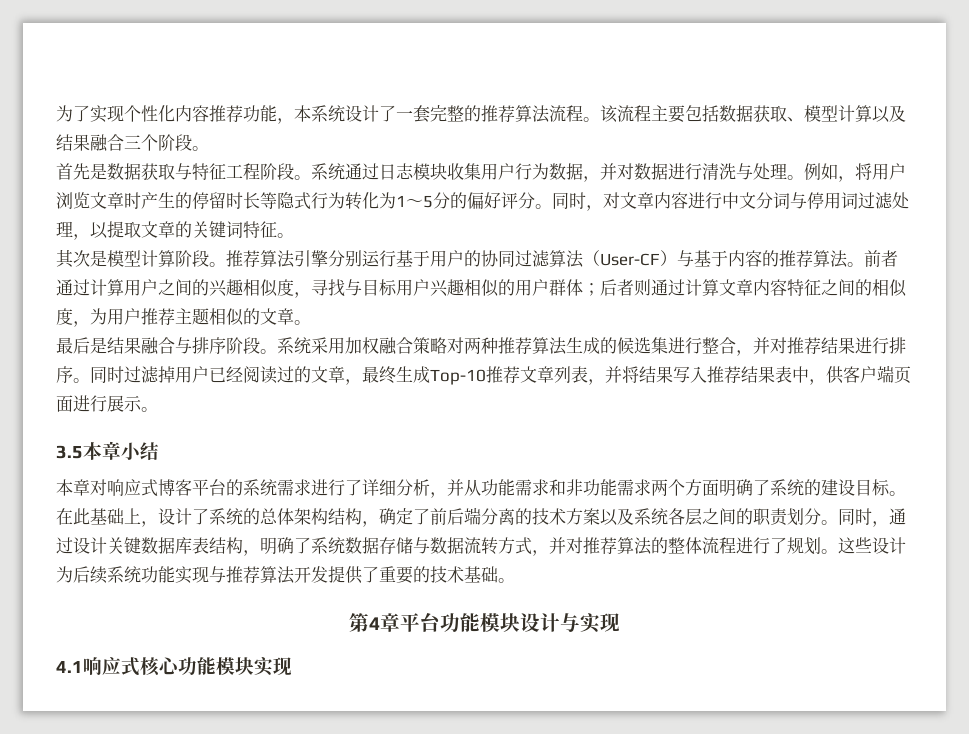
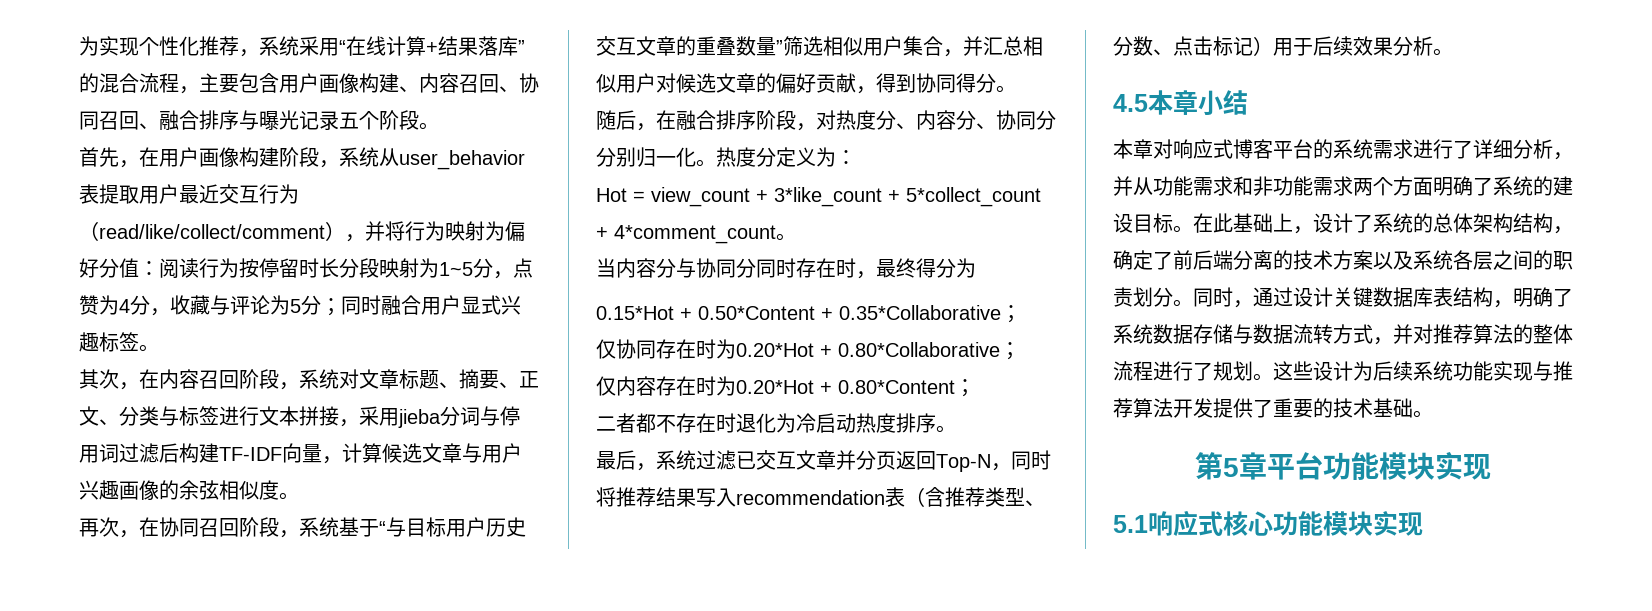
- 为了实现个性化内容推荐功能，本系统设计了一套完整的推荐算法流程。该流程主要包括数据获取、模型计算以及结果融合三个阶段。
- 首先是数据获取与特征工程阶段。系统通过日志模块收集用户行为数据，并对数据进行清洗与处理。例如，将用户浏览文章时产生的停留时长等隐式行为转化为1～5分的偏好评分。同时，对文章内容进行中文分词与停用词过滤处理，以提取文章的关键词特征。
- 其次是模型计算阶段。推荐算法引擎分别运行基于用户的协同过滤算法（User-CF）与基于内容的推荐算法。前者通过计算用户之间的兴趣相似度，寻找与目标用户兴趣相似的用户群体；后者则通过计算文章内容特征之间的相似度，为用户推荐主题相似的文章。
- 最后是结果融合与排序阶段。系统采用加权融合策略对两种推荐算法生成的候选集进行整合，并对推荐结果进行排序。同时过滤掉用户已经阅读过的文章，最终生成Top-10推荐文章列表，并将结果写入推荐结果表中，供客户端页面进行展示。
- 3.5本章小结
+ 为实现个性化推荐，系统采用“在线计算+结果落库”的混合流程，主要包含用户画像构建、内容召回、协同召回、融合排序与曝光记录五个阶段。
+ 首先，在用户画像构建阶段，系统从user_behavior表提取用户最近交互行为（read/like/collect/comment），并将行为映射为偏好分值：阅读行为按停留时长分段映射为1~5分，点赞为4分，收藏与评论为5分；同时融合用户显式兴趣标签。
+ 其次，在内容召回阶段，系统对文章标题、摘要、正文、分类与标签进行文本拼接，采用jieba分词与停用词过滤后构建TF-IDF向量，计算候选文章与用户兴趣画像的余弦相似度。
+ 再次，在协同召回阶段，系统基于“与目标用户历史交互文章的重叠数量”筛选相似用户集合，并汇总相似用户对候选文章的偏好贡献，得到协同得分。
+ 随后，在融合排序阶段，对热度分、内容分、协同分分别归一化。热度分定义为：
+ Hot = view_count + 3*like_count + 5*collect_count + 4*comment_count。
+ 当内容分与协同分同时存在时，最终得分为
+ 0.15*Hot + 0.50*Content + 0.35*Collaborative；
+ 仅协同存在时为0.20*Hot + 0.80*Collaborative；
+ 仅内容存在时为0.20*Hot + 0.80*Content；
+ 二者都不存在时退化为冷启动热度排序。
+ 最后，系统过滤已交互文章并分页返回Top-N，同时将推荐结果写入recommendation表（含推荐类型、分数、点击标记）用于后续效果分析。
+ 4.5本章小结
- 第4章平台功能模块设计与实现
+ 第5章平台功能模块实现
- 4.1响应式核心功能模块实现
+ 5.1响应式核心功能模块实现

